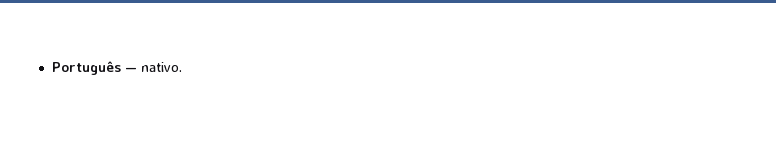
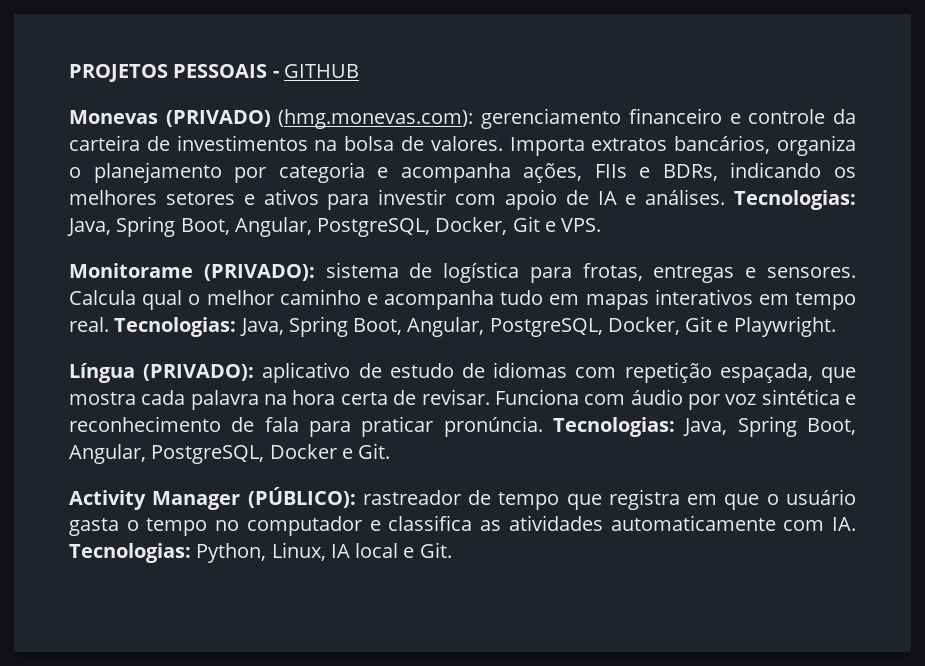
- Português — nativo.
+ PROJETOS PESSOAIS - GITHUB
+ Monevas (PRIVADO) (hmg.monevas.com): gerenciamento financeiro e controle da carteira de investimentos na bolsa de valores. Importa extratos bancários, organiza o planejamento por categoria e acompanha ações, FIIs e BDRs, indicando os melhores setores e ativos para investir com apoio de IA e análises. Tecnologias: Java, Spring Boot, Angular, PostgreSQL, Docker, Git e VPS.
+ Monitorame (PRIVADO): sistema de logística para frotas, entregas e sensores. Calcula qual o melhor caminho e acompanha tudo em mapas interativos em tempo real. Tecnologias: Java, Spring Boot, Angular, PostgreSQL, Docker, Git e Playwright.
+ Língua (PRIVADO): aplicativo de estudo de idiomas com repetição espaçada, que mostra cada palavra na hora certa de revisar. Funciona com áudio por voz sintética e reconhecimento de fala para praticar pronúncia. Tecnologias: Java, Spring Boot, Angular, PostgreSQL, Docker e Git.
+ Activity Manager (PÚBLICO): rastreador de tempo que registra em que o usuário gasta o tempo no computador e classifica as atividades automaticamente com IA. Tecnologias: Python, Linux, IA local e Git.

